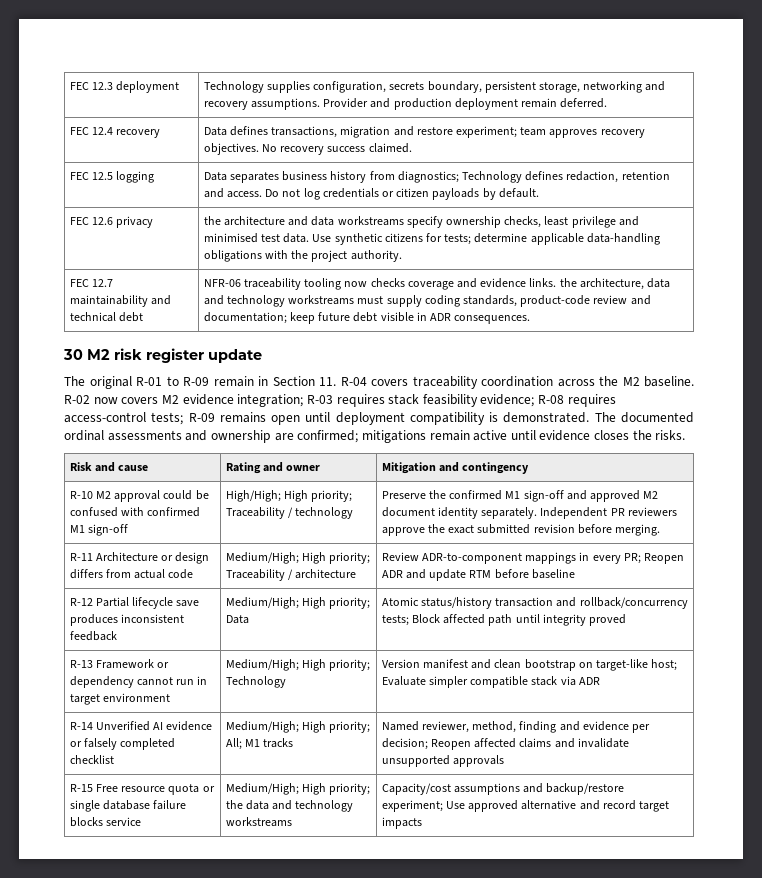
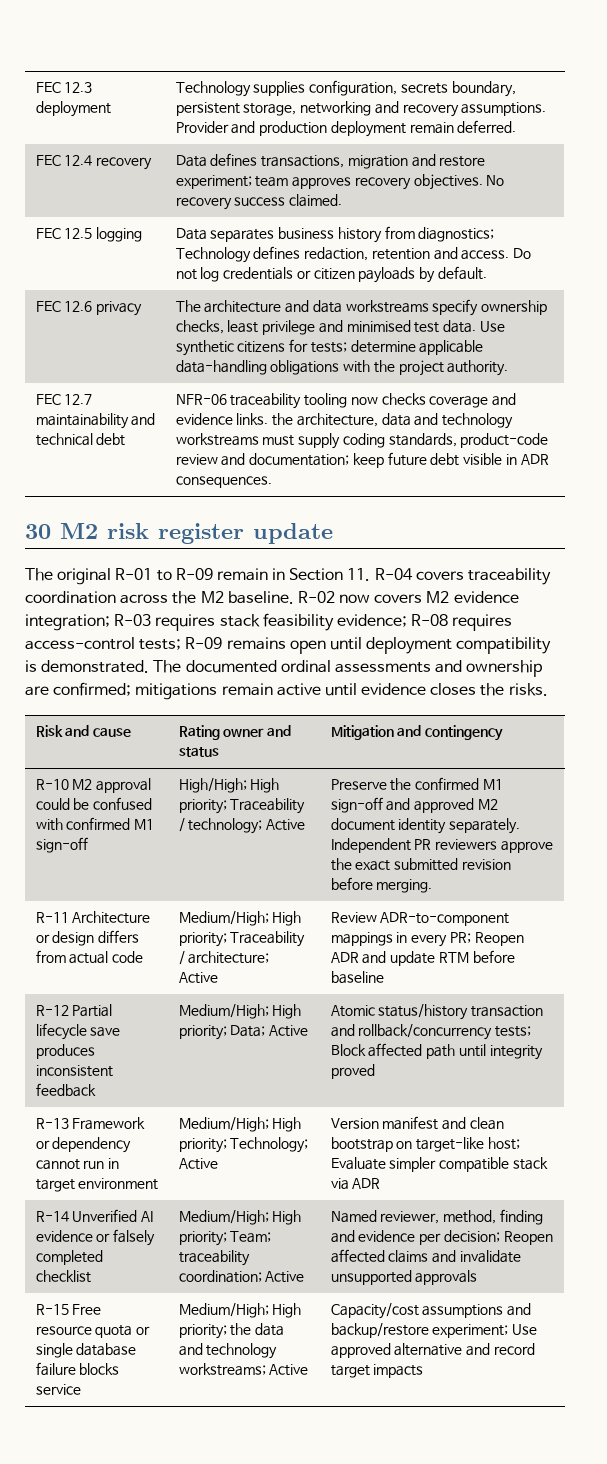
- FEC 12.6 privacy | the architecture and data workstreams specify ownership checks, least privilege and minimised test data. Use synthetic citizens for tests; determine applicable data-handling obligations with the project authority.
+ FEC 12.6 privacy | The architecture and data workstreams specify ownership checks, least privilege and minimised test data. Use synthetic citizens for tests; determine applicable data-handling obligations with the project authority.
- Risk and cause | Rating and owner | Mitigation and contingency
+ Risk and cause | Rating owner and status | Mitigation and contingency
- R-10 M2 approval could be confused with confirmed M1 sign-off | High/High; High priority; Traceability / technology | Preserve the confirmed M1 sign-off and approved M2 document identity separately. Independent PR reviewers approve the exact submitted revision before merging.
+ R-10 M2 approval could be confused with confirmed M1 sign-off | High/High; High priority; Traceability / technology; Active | Preserve the confirmed M1 sign-off and approved M2 document identity separately. Independent PR reviewers approve the exact submitted revision before merging.
- R-11 Architecture or design differs from actual code | Medium/High; High priority; Traceability / architecture | Review ADR-to-component mappings in every PR; Reopen ADR and update RTM before baseline
+ R-11 Architecture or design differs from actual code | Medium/High; High priority; Traceability / architecture; Active | Review ADR-to-component mappings in every PR; Reopen ADR and update RTM before baseline
- R-12 Partial lifecycle save produces inconsistent feedback | Medium/High; High priority; Data | Atomic status/history transaction and rollback/concurrency tests; Block affected path until integrity proved
+ R-12 Partial lifecycle save produces inconsistent feedback | Medium/High; High priority; Data; Active | Atomic status/history transaction and rollback/concurrency tests; Block affected path until integrity proved
- R-13 Framework or dependency cannot run in target environment | Medium/High; High priority; Technology | Version manifest and clean bootstrap on target-like host; Evaluate simpler compatible stack via ADR
+ R-13 Framework or dependency cannot run in target environment | Medium/High; High priority; Technology; Active | Version manifest and clean bootstrap on target-like host; Evaluate simpler compatible stack via ADR
- R-14 Unverified AI evidence or falsely completed checklist | Medium/High; High priority; All; M1 tracks | Named reviewer, method, finding and evidence per decision; Reopen affected claims and invalidate unsupported approvals
+ R-14 Unverified AI evidence or falsely completed checklist | Medium/High; High priority; Team; traceability coordination; Active | Named reviewer, method, finding and evidence per decision; Reopen affected claims and invalidate unsupported approvals
- R-15 Free resource quota or single database failure blocks service | Medium/High; High priority; the data and technology workstreams | Capacity/cost assumptions and backup/restore experiment; Use approved alternative and record target impacts
+ R-15 Free resource quota or single database failure blocks service | Medium/High; High priority; the data and technology workstreams; Active | Capacity/cost assumptions and backup/restore experiment; Use approved alternative and record target impacts

